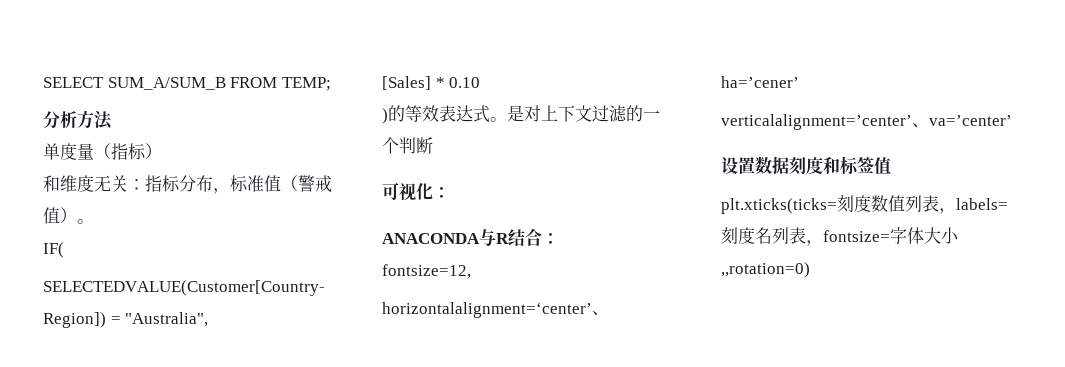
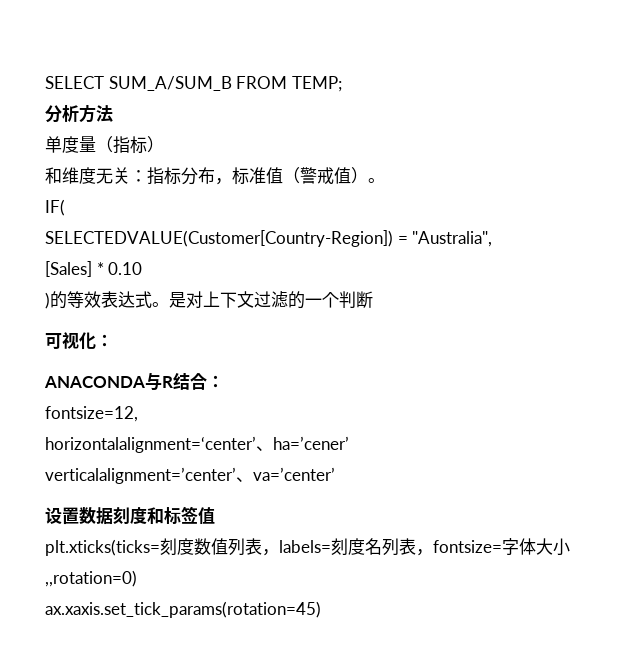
+ ax.xaxis.set_tick_params(rotation=45)

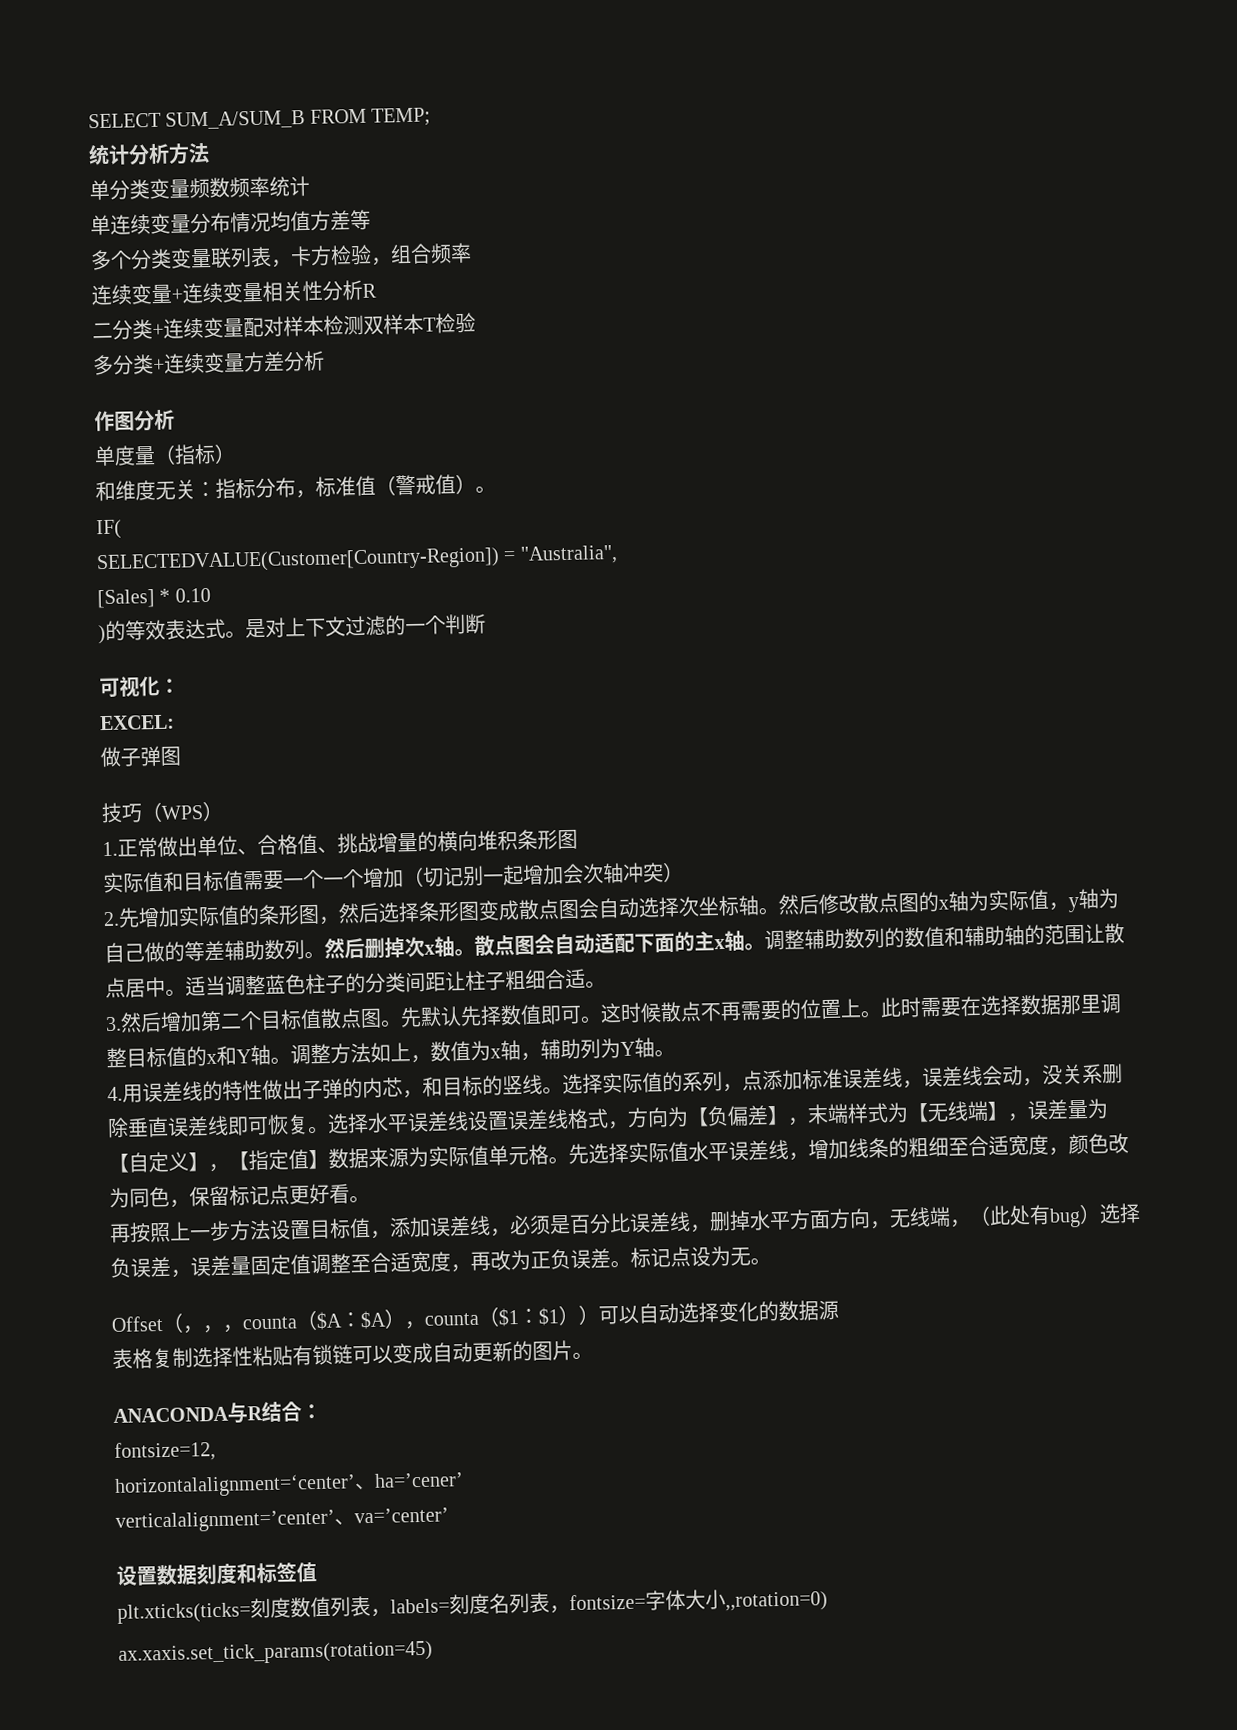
- 分析方法
+ 统计分析方法
+ 单分类变量频数频率统计
+ 单连续变量分布情况均值方差等
+ 多个分类变量联列表，卡方检验，组合频率
+ 连续变量+连续变量相关性分析R
+ 二分类+连续变量配对样本检测双样本T检验
+ 多分类+连续变量方差分析
+ 作图分析
+ EXCEL:
+ 做子弹图
+ 技巧（WPS）
+ 1.正常做出单位、合格值、挑战增量的横向堆积条形图
+ 实际值和目标值需要一个一个增加（切记别一起增加会次轴冲突）
+ 2.先增加实际值的条形图，然后选择条形图变成散点图会自动选择次坐标轴。然后修改散点图的x轴为实际值，y轴为自己做的等差辅助数列。然后删掉次x轴。散点图会自动适配下面的主x轴。调整辅助数列的数值和辅助轴的范围让散点居中。适当调整蓝色柱子的分类间距让柱子粗细合适。
+ 3.然后增加第二个目标值散点图。先默认先择数值即可。这时候散点不再需要的位置上。此时需要在选择数据那里调整目标值的x和Y轴。调整方法如上，数值为x轴，辅助列为Y轴。
+ 4.用误差线的特性做出子弹的内芯，和目标的竖线。选择实际值的系列，点添加标准误差线，误差线会动，没关系删除垂直误差线即可恢复。选择水平误差线设置误差线格式，方向为【负偏差】，末端样式为【无线端】，误差量为【自定义】，【指定值】数据来源为实际值单元格。先选择实际值水平误差线，增加线条的粗细至合适宽度，颜色改为同色，保留标记点更好看。
+ 再按照上一步方法设置目标值，添加误差线，必须是百分比误差线，删掉水平方面方向，无线端，（此处有bug）选择负误差，误差量固定值调整至合适宽度，再改为正负误差。标记点设为无。
+ Offset（，，，counta（$A：$A），counta（$1：$1））可以自动选择变化的数据源
+ 表格复制选择性粘贴有锁链可以变成自动更新的图片。

